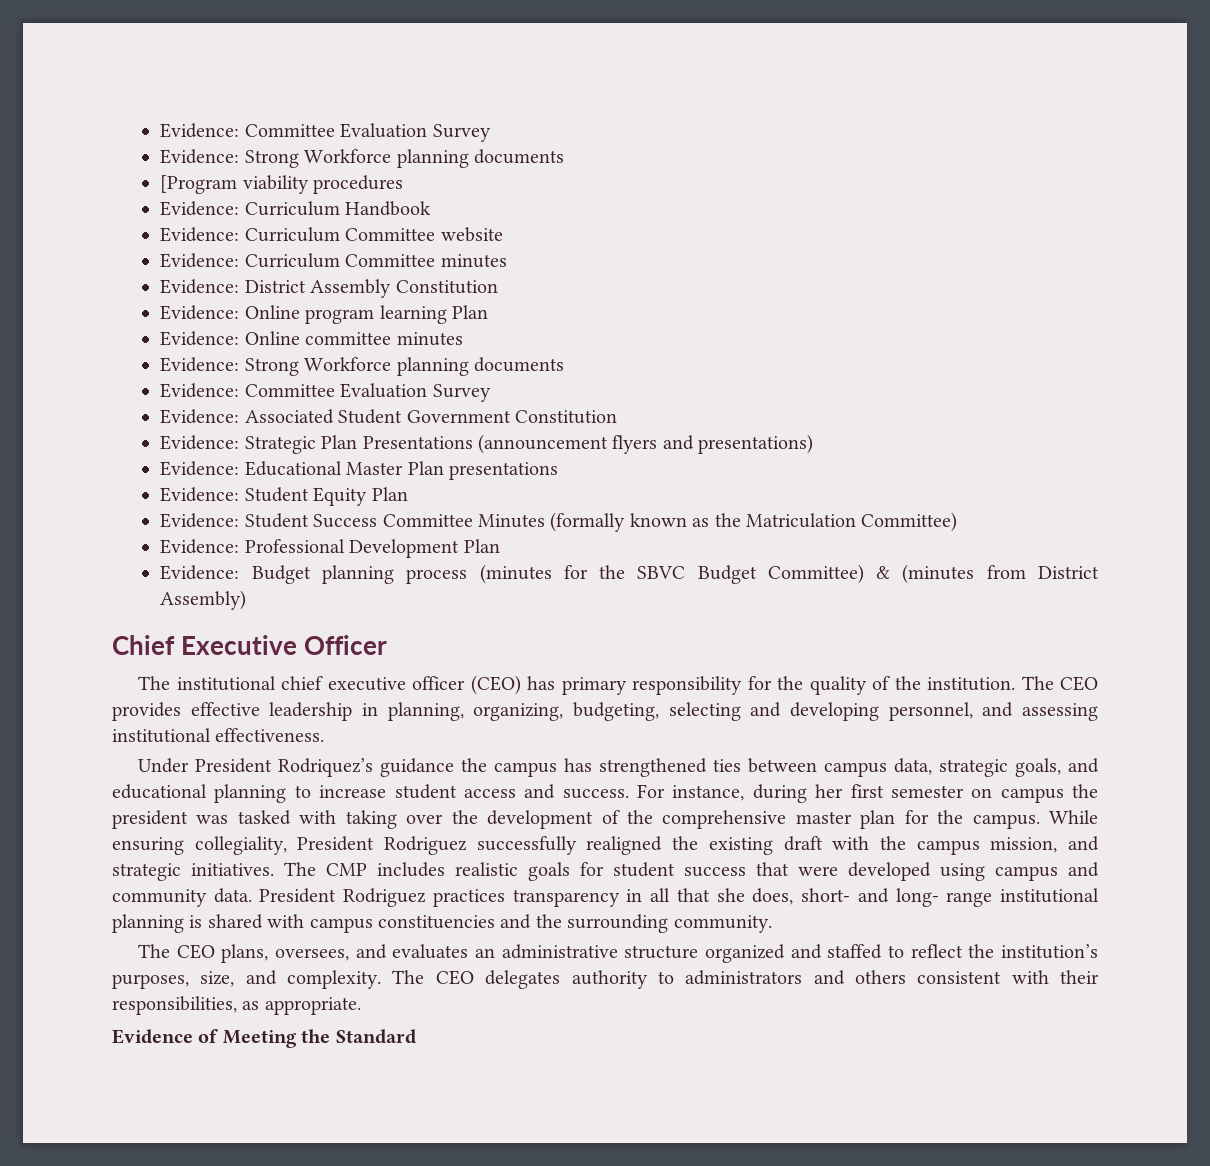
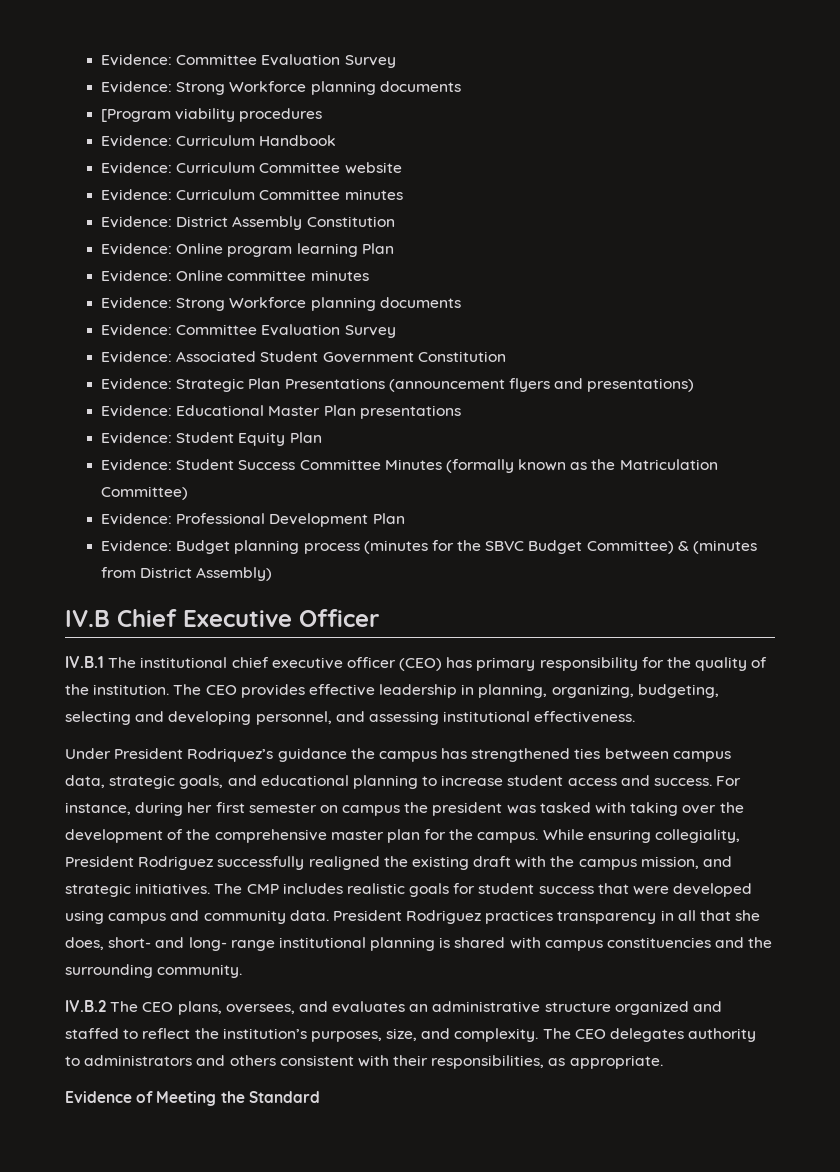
- Chief Executive Officer
+ IV.B Chief Executive Officer
- The institutional chief executive officer (CEO) has primary responsibility for the quality of the institution.
+ IV.B.1 The institutional chief executive officer (CEO) has primary responsibility for the quality of the institution.
- The CEO plans, oversees, and evaluates an administrative structure organized and staffed to reflect the institution’s purposes, size, and complexity.
+ IV.B.2 The CEO plans, oversees, and evaluates an administrative structure organized and staffed to reflect the institution’s purposes, size, and complexity.

